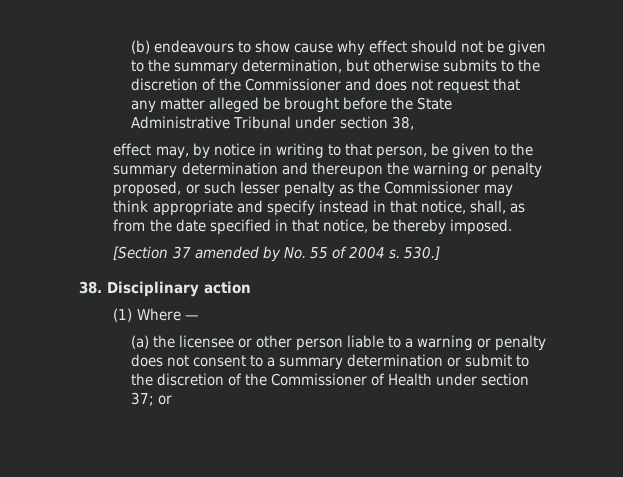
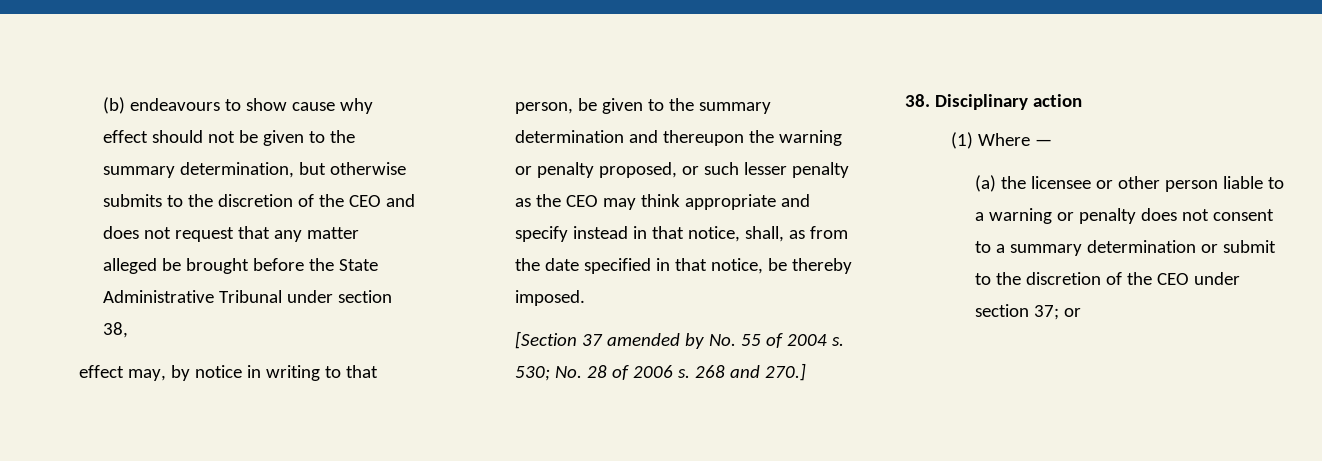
- (b) endeavours to show cause why effect should not be given to the summary determination, but otherwise submits to the discretion of the Commissioner and does not request that any matter alleged be brought before the State Administrative Tribunal under section 38,
+ (b) endeavours to show cause why effect should not be given to the summary determination, but otherwise submits to the discretion of the CEO and does not request that any matter alleged be brought before the State Administrative Tribunal under section 38,
- effect may, by notice in writing to that person, be given to the summary determination and thereupon the warning or penalty proposed, or such lesser penalty as the Commissioner may think appropriate and specify instead in that notice, shall, as from the date specified in that notice, be thereby imposed.
+ effect may, by notice in writing to that person, be given to the summary determination and thereupon the warning or penalty proposed, or such lesser penalty as the CEO may think appropriate and specify instead in that notice, shall, as from the date specified in that notice, be thereby imposed.
- 530.]
+ 530; No. 28 of 2006 s. 268 and 270.]
- (a) the licensee or other person liable to a warning or penalty does not consent to a summary determination or submit to the discretion of the Commissioner of Health under section 37; or
+ (a) the licensee or other person liable to a warning or penalty does not consent to a summary determination or submit to the discretion of the CEO under section 37; or

